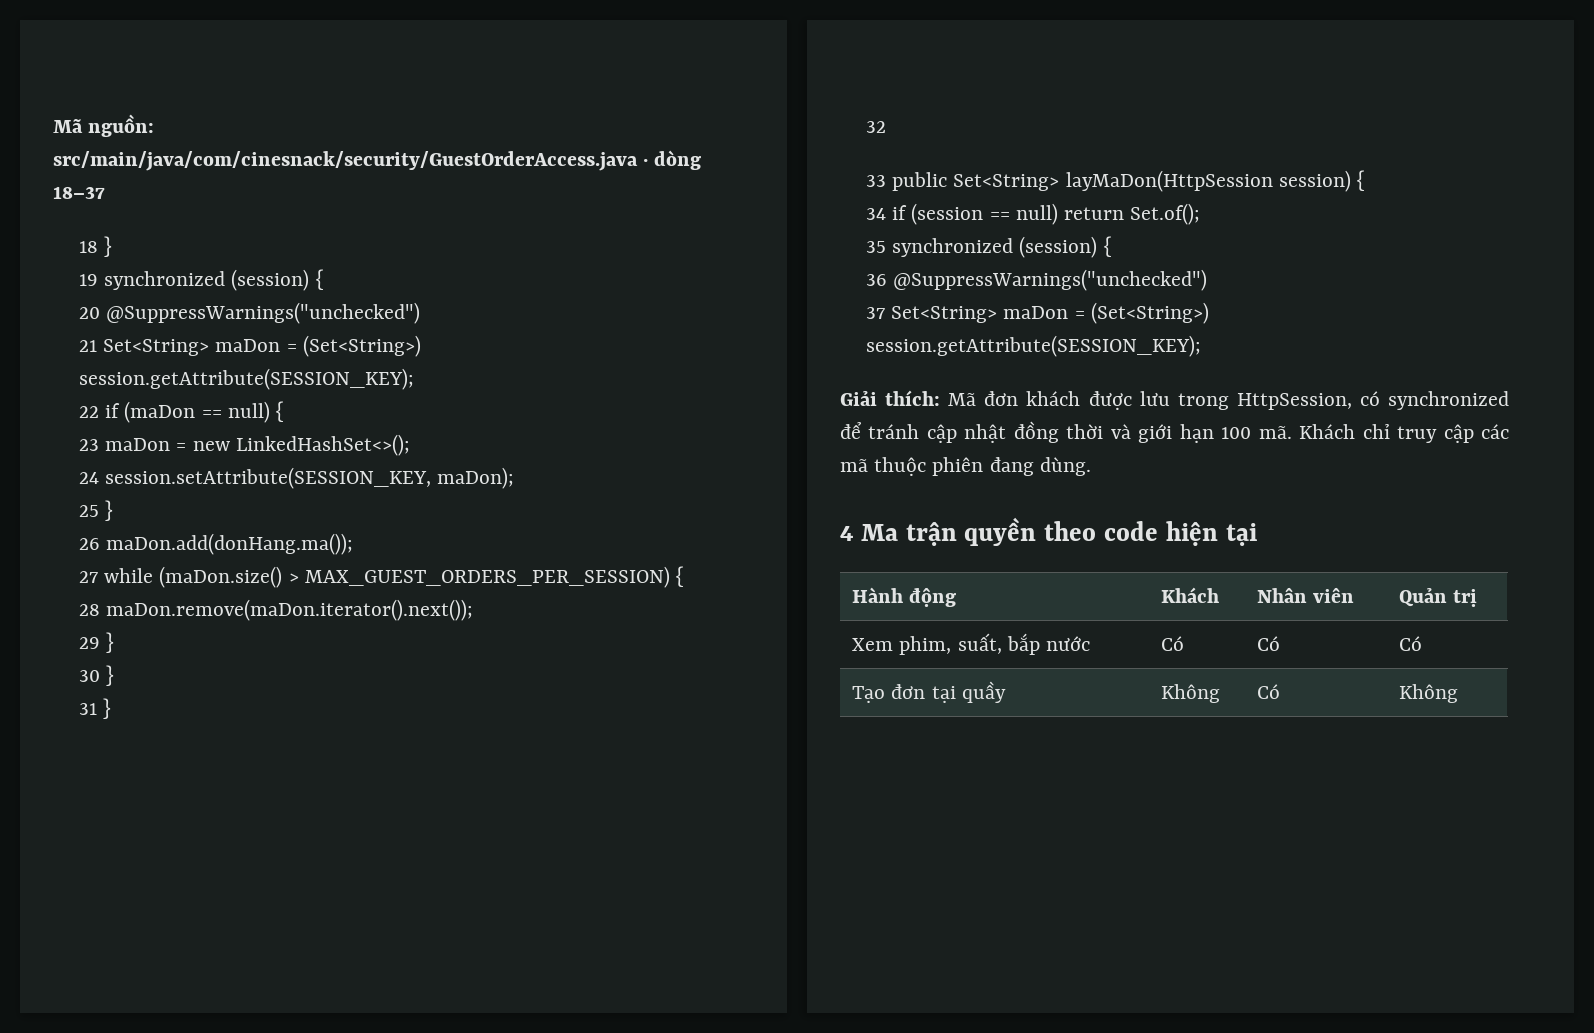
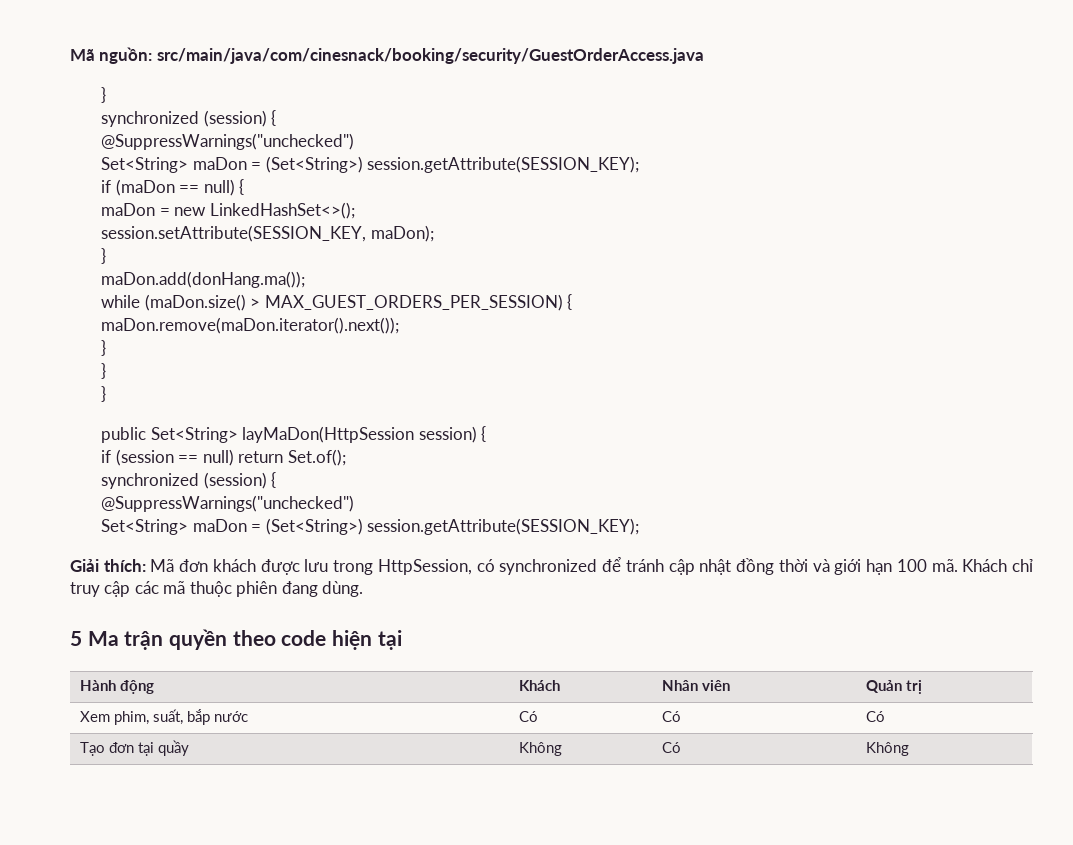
- Mã nguồn: src/main/java/com/cinesnack/security/GuestOrderAccess.java · dòng 18–37
- 18 }
- 19 synchronized (session) {
- 20 @SuppressWarnings("unchecked")
- 21 Set<String> maDon = (Set<String>) session.getAttribute(SESSION_KEY);
- 22 if (maDon == null) {
+ Mã nguồn: src/main/java/com/cinesnack/booking/security/GuestOrderAccess.java
+ }
+ synchronized (session) {
+ @SuppressWarnings("unchecked")
+ Set<String> maDon = (Set<String>) session.getAttribute(SESSION_KEY);
+ if (maDon == null) {
- 23 maDon = new LinkedHashSet<>();
+ maDon = new LinkedHashSet<>();
- 24 session.setAttribute(SESSION_KEY, maDon);
- 25 }
- 26 maDon.add(donHang.ma());
+ session.setAttribute(SESSION_KEY, maDon);
+ }
+ maDon.add(donHang.ma());
- 27 while (maDon.size() > MAX_GUEST_ORDERS_PER_SESSION) {
+ while (maDon.size() > MAX_GUEST_ORDERS_PER_SESSION) {
- 28 maDon.remove(maDon.iterator().next());
- 29 }
- 30 }
- 31 }
- 32
- 33 public Set<String> layMaDon(HttpSession session) {
+ maDon.remove(maDon.iterator().next());
+ }
+ }
+ }
+ public Set<String> layMaDon(HttpSession session) {
- 34 if (session == null) return Set.of();
- 35 synchronized (session) {
- 36 @SuppressWarnings("unchecked")
- 37 Set<String> maDon = (Set<String>) session.getAttribute(SESSION_KEY);
+ if (session == null) return Set.of();
+ synchronized (session) {
+ @SuppressWarnings("unchecked")
+ Set<String> maDon = (Set<String>) session.getAttribute(SESSION_KEY);
- 4 Ma trận quyền theo code hiện tại
+ 5 Ma trận quyền theo code hiện tại

